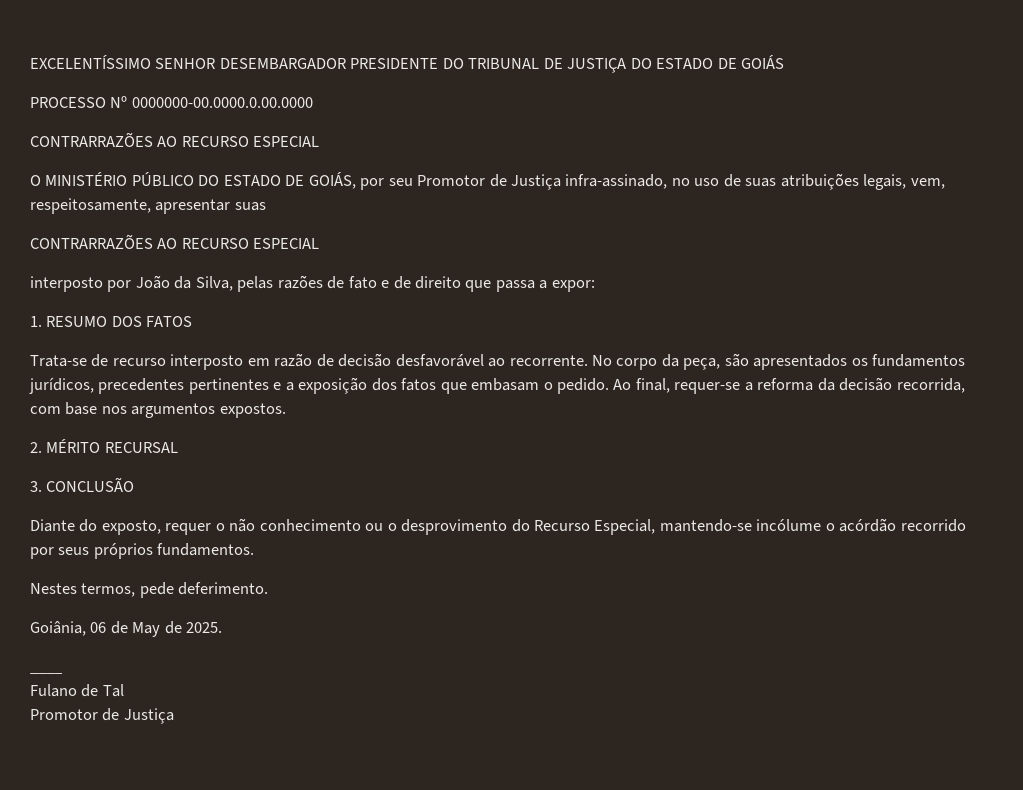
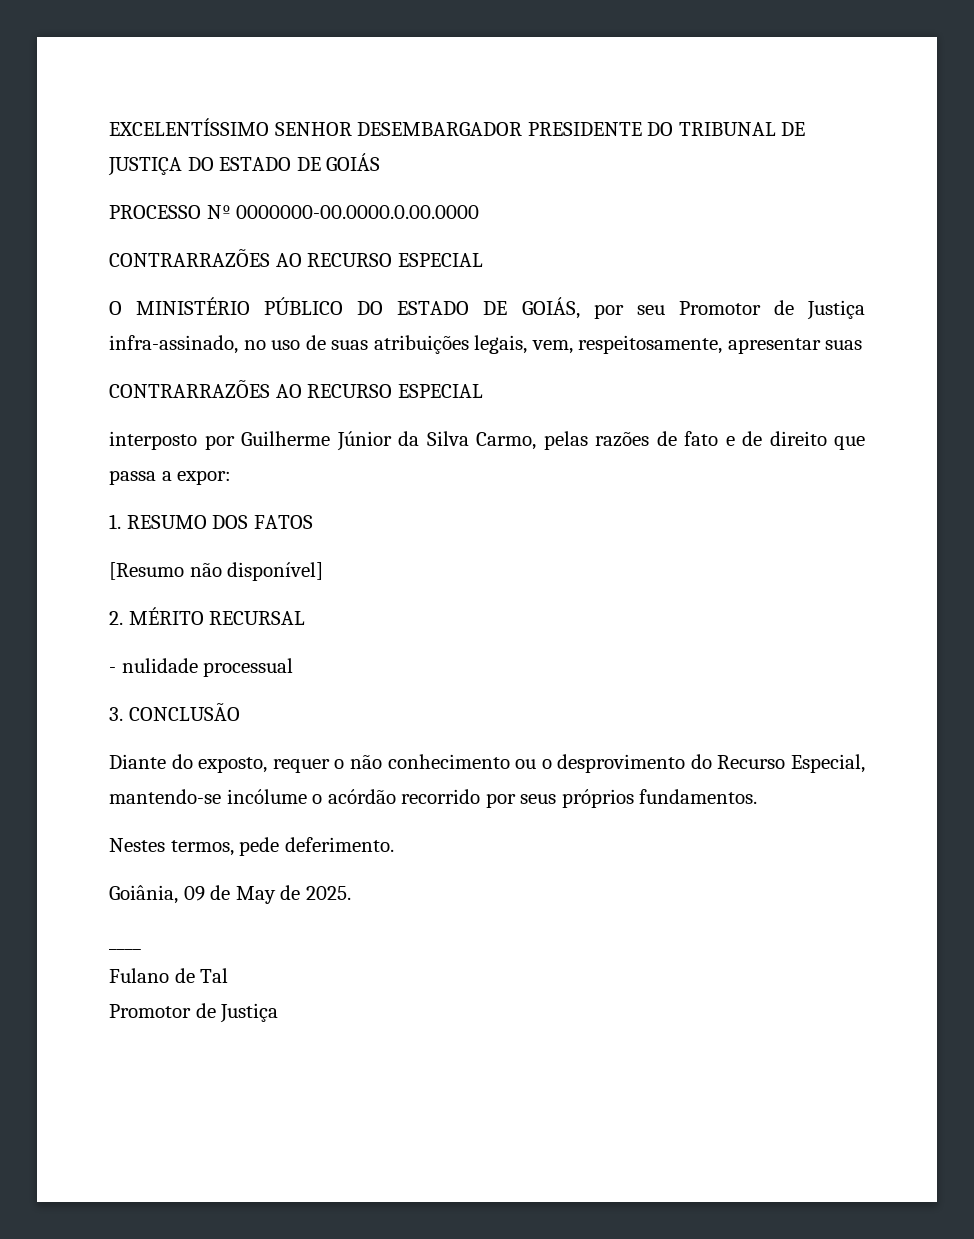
- interposto por João da Silva, pelas razões de fato e de direito que passa a expor:
+ interposto por Guilherme Júnior da Silva Carmo, pelas razões de fato e de direito que passa a expor:
- Trata-se de recurso interposto em razão de decisão desfavorável ao recorrente. No corpo da peça, são apresentados os fundamentos jurídicos, precedentes pertinentes e a exposição dos fatos que embasam o pedido. Ao final, requer-se a reforma da decisão recorrida, com base nos argumentos expostos.
+ [Resumo não disponível]
+ - nulidade processual
- Goiânia, 06 de May de 2025.
+ Goiânia, 09 de May de 2025.

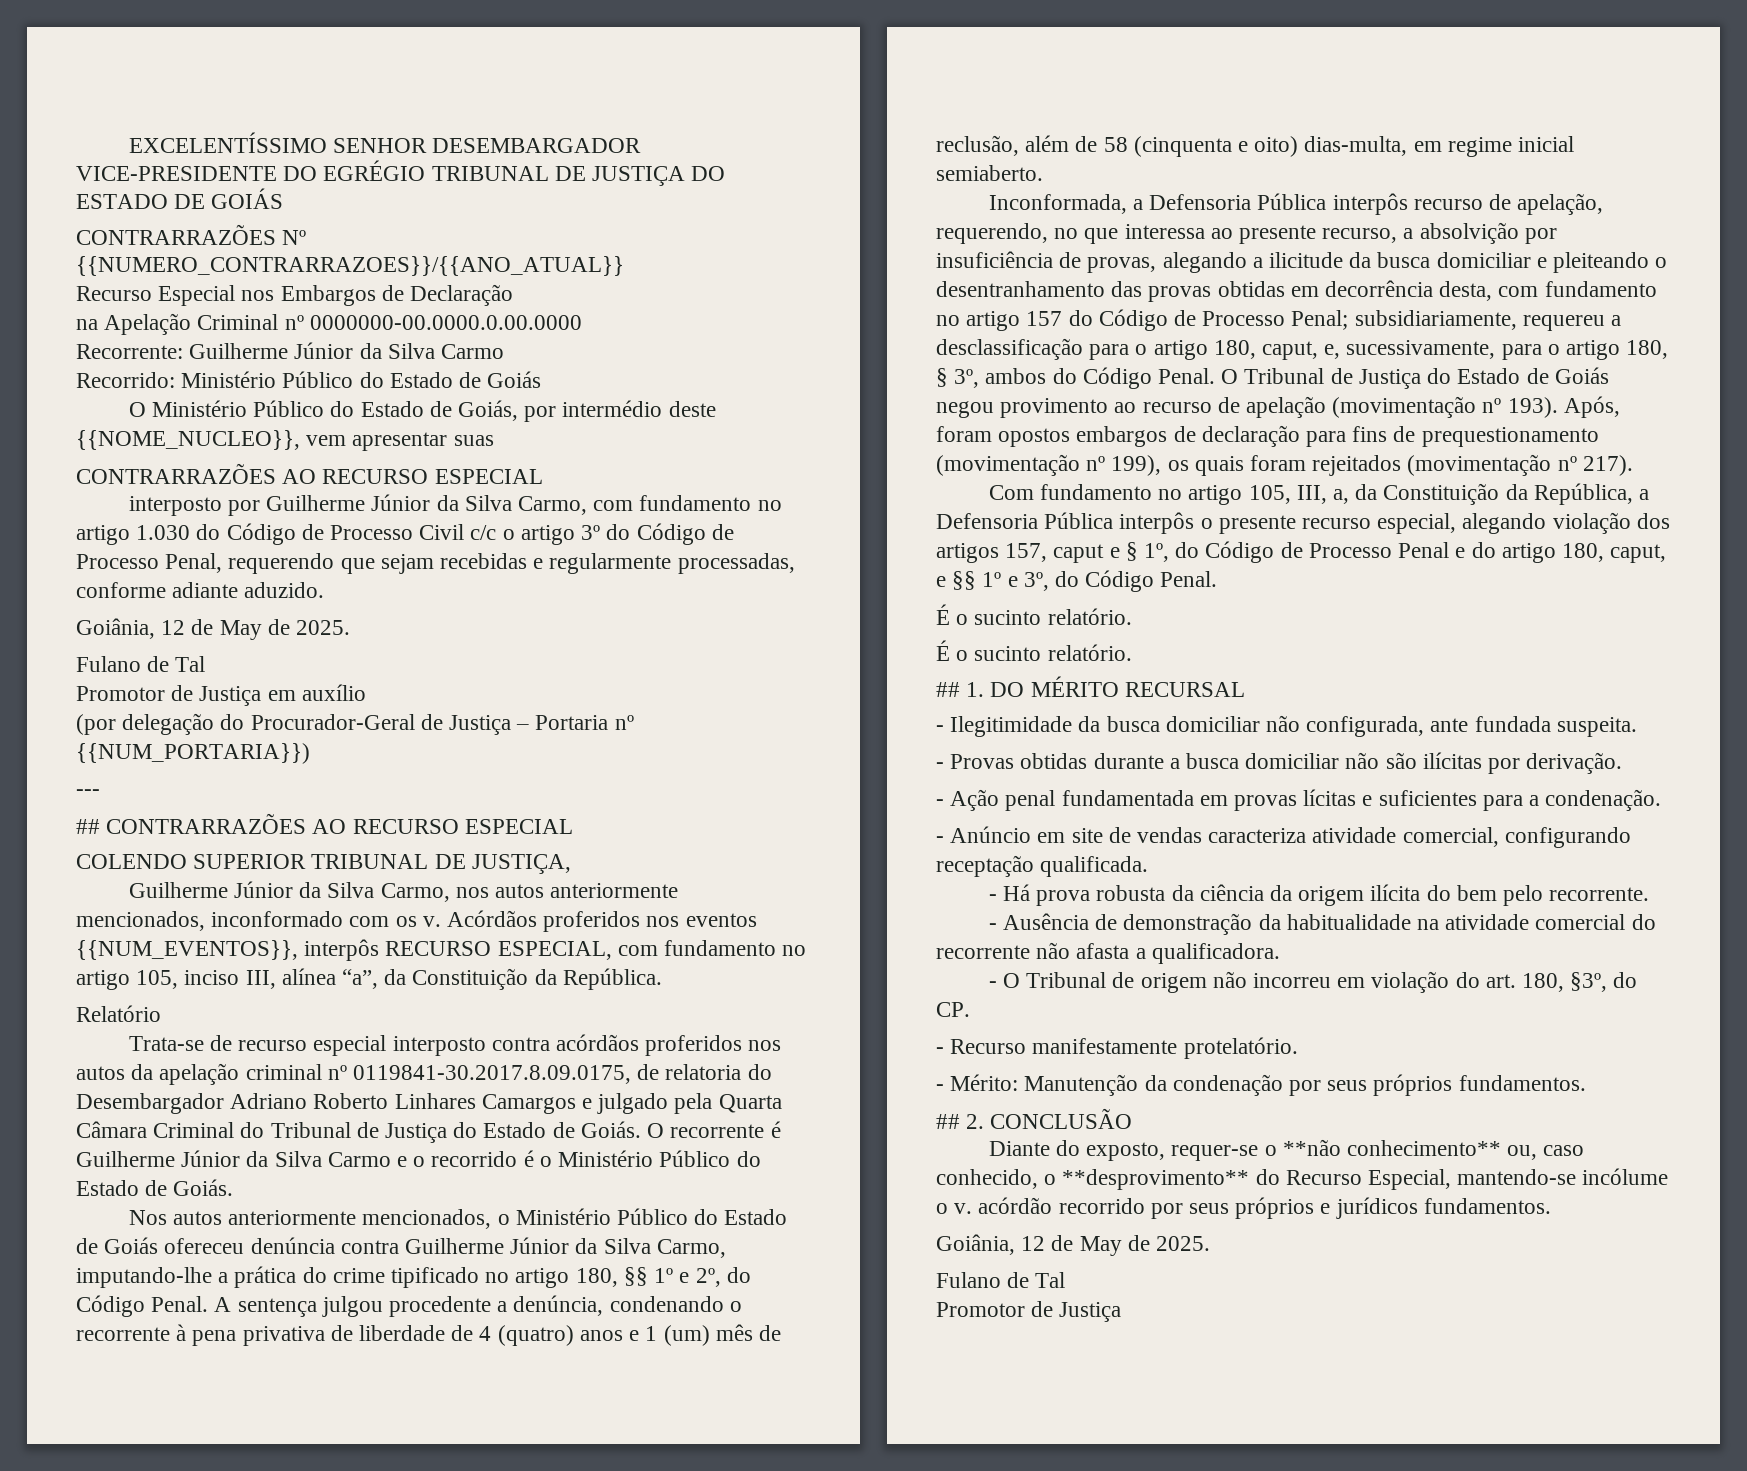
- EXCELENTÍSSIMO SENHOR DESEMBARGADOR PRESIDENTE DO TRIBUNAL DE JUSTIÇA DO ESTADO DE GOIÁS
+ EXCELENTÍSSIMO SENHOR DESEMBARGADOR VICE-PRESIDENTE DO EGRÉGIO TRIBUNAL DE JUSTIÇA DO ESTADO DE GOIÁS
- PROCESSO Nº 0000000-00.0000.0.00.0000
- CONTRARRAZÕES AO RECURSO ESPECIAL
- O MINISTÉRIO PÚBLICO DO ESTADO DE GOIÁS, por seu Promotor de Justiça infra-assinado, no uso de suas atribuições legais, vem, respeitosamente, apresentar suas
+ CONTRARRAZÕES Nº {{NUMERO_CONTRARRAZOES}}/{{ANO_ATUAL}}
+ Recurso Especial nos Embargos de Declaração
+ na Apelação Criminal nº 0000000-00.0000.0.00.0000
+ Recorrente: Guilherme Júnior da Silva Carmo
+ Recorrido: Ministério Público do Estado de Goiás
+ O Ministério Público do Estado de Goiás, por intermédio deste {{NOME_NUCLEO}}, vem apresentar suas
- interposto por Guilherme Júnior da Silva Carmo, pelas razões de fato e de direito que passa a expor:
- 1. RESUMO DOS FATOS
- [Resumo não disponível]
- 2. MÉRITO RECURSAL
- - nulidade processual
- 3. CONCLUSÃO
- Diante do exposto, requer o não conhecimento ou o desprovimento do Recurso Especial, mantendo-se incólume o acórdão recorrido por seus próprios fundamentos.
- Nestes termos, pede deferimento.
- Goiânia, 09 de May de 2025.
- ____
+ interposto por Guilherme Júnior da Silva Carmo, com fundamento no artigo 1.030 do Código de Processo Civil c/c o artigo 3º do Código de Processo Penal, requerendo que sejam recebidas e regularmente processadas, conforme adiante aduzido.
+ Goiânia, 12 de May de 2025.
+ Fulano de Tal
+ Promotor de Justiça em auxílio
+ (por delegação do Procurador-Geral de Justiça – Portaria nº {{NUM_PORTARIA}})
+ ---
+ ## CONTRARRAZÕES AO RECURSO ESPECIAL
+ COLENDO SUPERIOR TRIBUNAL DE JUSTIÇA,
+ Guilherme Júnior da Silva Carmo, nos autos anteriormente mencionados, inconformado com os v. Acórdãos proferidos nos eventos {{NUM_EVENTOS}}, interpôs RECURSO ESPECIAL, com fundamento no artigo 105, inciso III, alínea “a”, da Constituição da República.
+ Relatório
+ Trata-se de recurso especial interposto contra acórdãos proferidos nos autos da apelação criminal nº 0119841-30.2017.8.09.0175, de relatoria do Desembargador Adriano Roberto Linhares Camargos e julgado pela Quarta Câmara Criminal do Tribunal de Justiça do Estado de Goiás. O recorrente é Guilherme Júnior da Silva Carmo e o recorrido é o Ministério Público do Estado de Goiás.
+ Nos autos anteriormente mencionados, o Ministério Público do Estado de Goiás ofereceu denúncia contra Guilherme Júnior da Silva Carmo, imputando-lhe a prática do crime tipificado no artigo 180, §§ 1º e 2º, do Código Penal. A sentença julgou procedente a denúncia, condenando o recorrente à pena privativa de liberdade de 4 (quatro) anos e 1 (um) mês de reclusão, além de 58 (cinquenta e oito) dias-multa, em regime inicial semiaberto.
+ Inconformada, a Defensoria Pública interpôs recurso de apelação, requerendo, no que interessa ao presente recurso, a absolvição por insuficiência de provas, alegando a ilicitude da busca domiciliar e pleiteando o desentranhamento das provas obtidas em decorrência desta, com fundamento no artigo 157 do Código de Processo Penal; subsidiariamente, requereu a desclassificação para o artigo 180, caput, e, sucessivamente, para o artigo 180, § 3º, ambos do Código Penal. O Tribunal de Justiça do Estado de Goiás negou provimento ao recurso de apelação (movimentação nº 193). Após, foram opostos embargos de declaração para fins de prequestionamento (movimentação nº 199), os quais foram rejeitados (movimentação nº 217).
+ Com fundamento no artigo 105, III, a, da Constituição da República, a Defensoria Pública interpôs o presente recurso especial, alegando violação dos artigos 157, caput e § 1º, do Código de Processo Penal e do artigo 180, caput, e §§ 1º e 3º, do Código Penal.
+ É o sucinto relatório.
+ É o sucinto relatório.
+ ## 1. DO MÉRITO RECURSAL
+ - Ilegitimidade da busca domiciliar não configurada, ante fundada suspeita.
+ - Provas obtidas durante a busca domiciliar não são ilícitas por derivação.
+ - Ação penal fundamentada em provas lícitas e suficientes para a condenação.
+ - Anúncio em site de vendas caracteriza atividade comercial, configurando receptação qualificada.
+ - Há prova robusta da ciência da origem ilícita do bem pelo recorrente.
+ - Ausência de demonstração da habitualidade na atividade comercial do recorrente não afasta a qualificadora.
+ - O Tribunal de origem não incorreu em violação do art. 180, §3º, do CP.
+ - Recurso manifestamente protelatório.
+ - Mérito: Manutenção da condenação por seus próprios fundamentos.
+ ## 2. CONCLUSÃO
+ Diante do exposto, requer-se o **não conhecimento** ou, caso conhecido, o **desprovimento** do Recurso Especial, mantendo-se incólume o v. acórdão recorrido por seus próprios e jurídicos fundamentos.
+ Goiânia, 12 de May de 2025.

